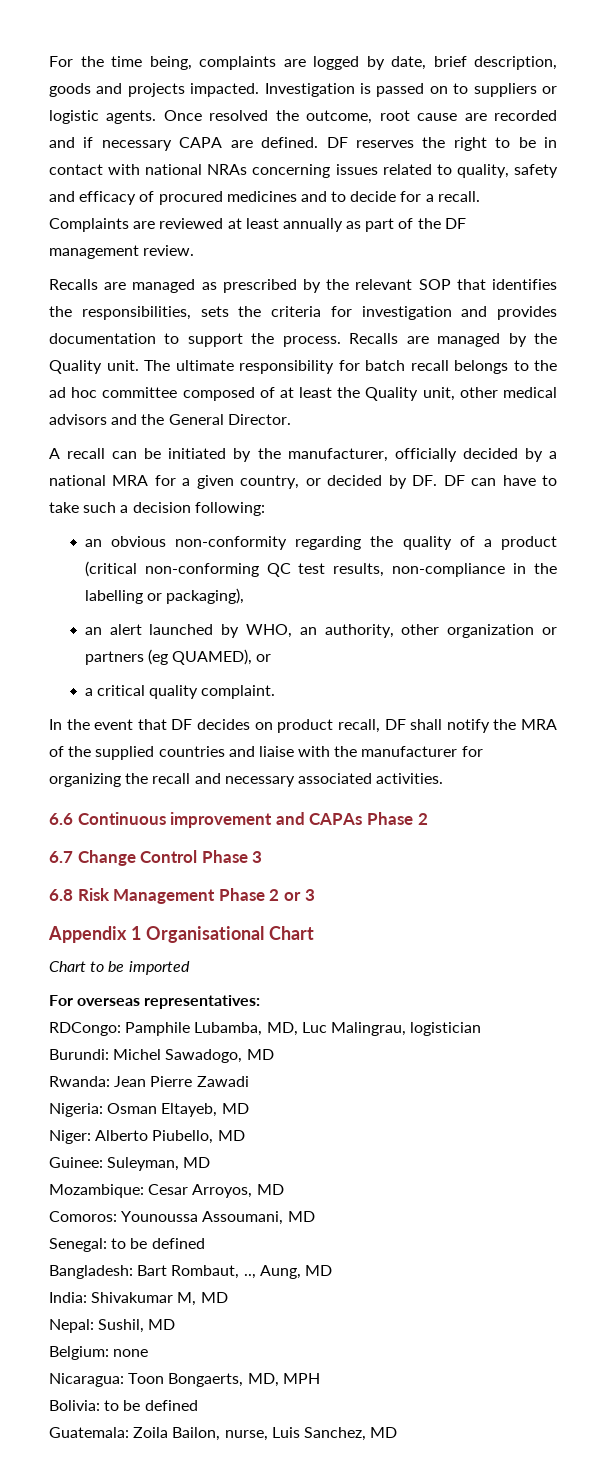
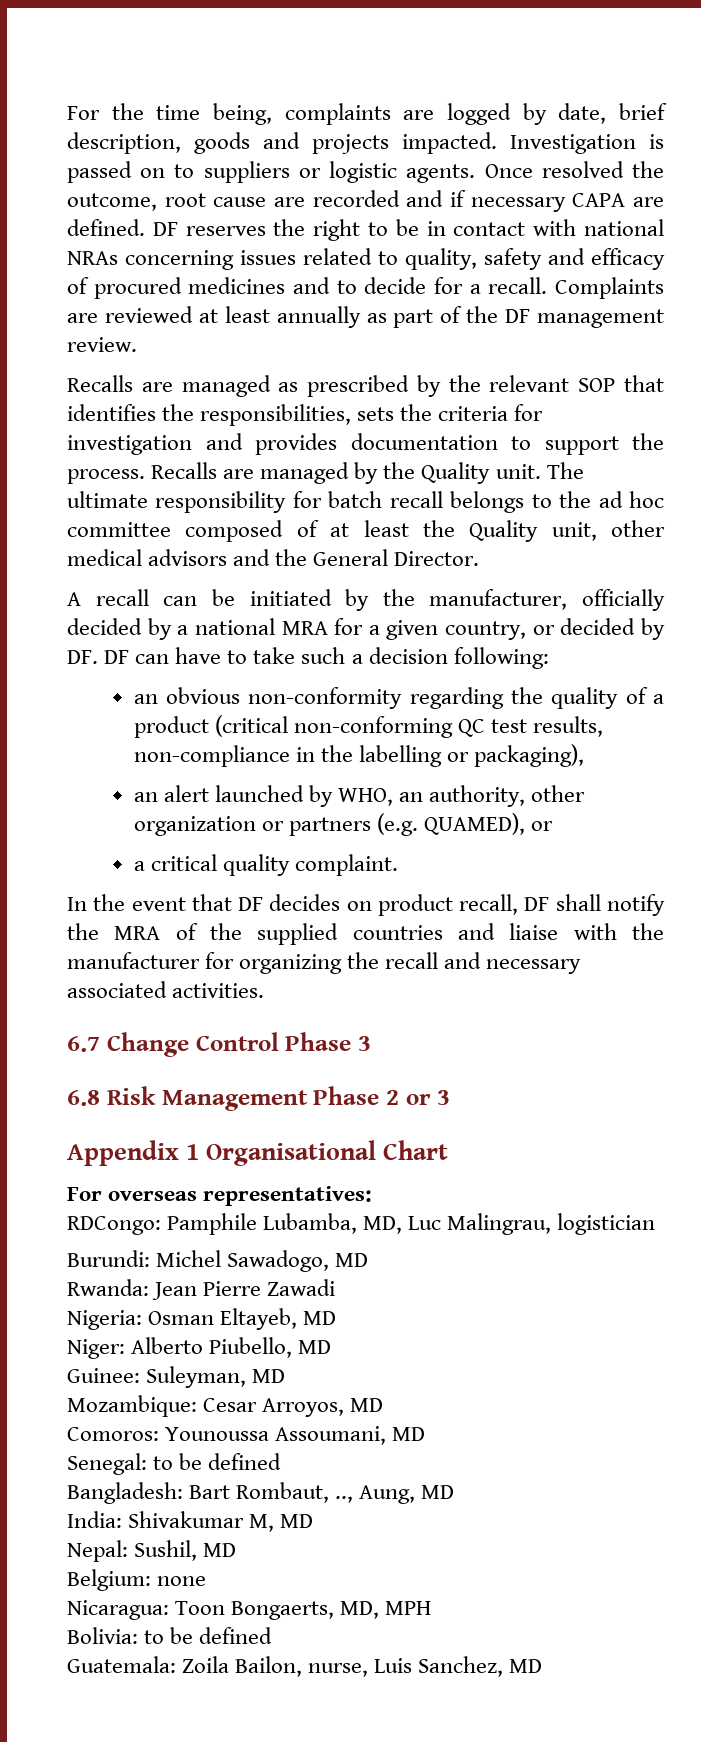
- an alert launched by WHO, an authority, other organization or partners (eg QUAMED), or
+ an alert launched by WHO, an authority, other organization or partners (e.g. QUAMED), or
- 6.6 Continuous improvement and CAPAs Phase 2
- Chart to be imported

